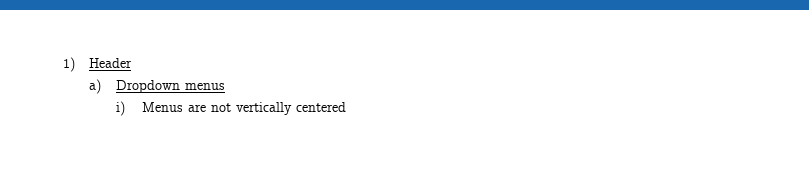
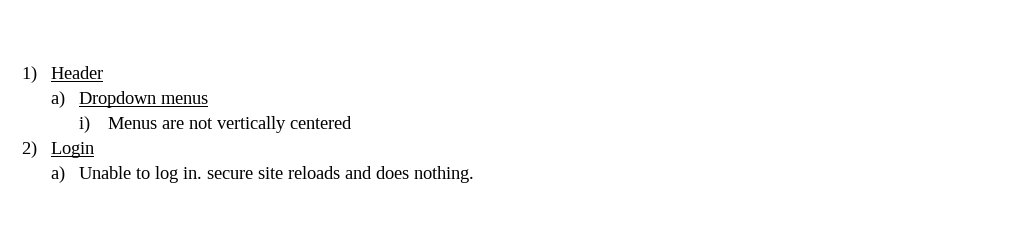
+ 2) Login
+ a) Unable to log in. secure site reloads and does nothing.

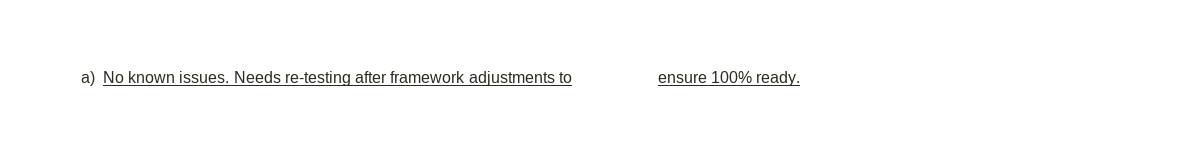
- 1) Header
- a) Dropdown menus
- i) Menus are not vertically centered
- 2) Login
- a) Unable to log in. secure site reloads and does nothing.
+ a) No known issues. Needs re-testing after framework adjustments to ensure 100% ready.

